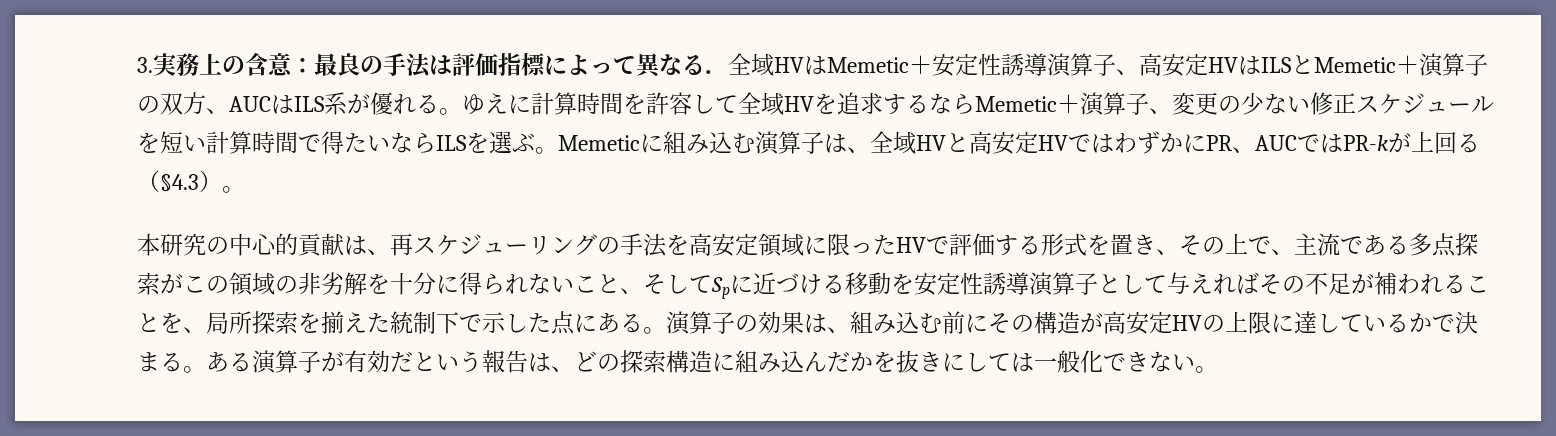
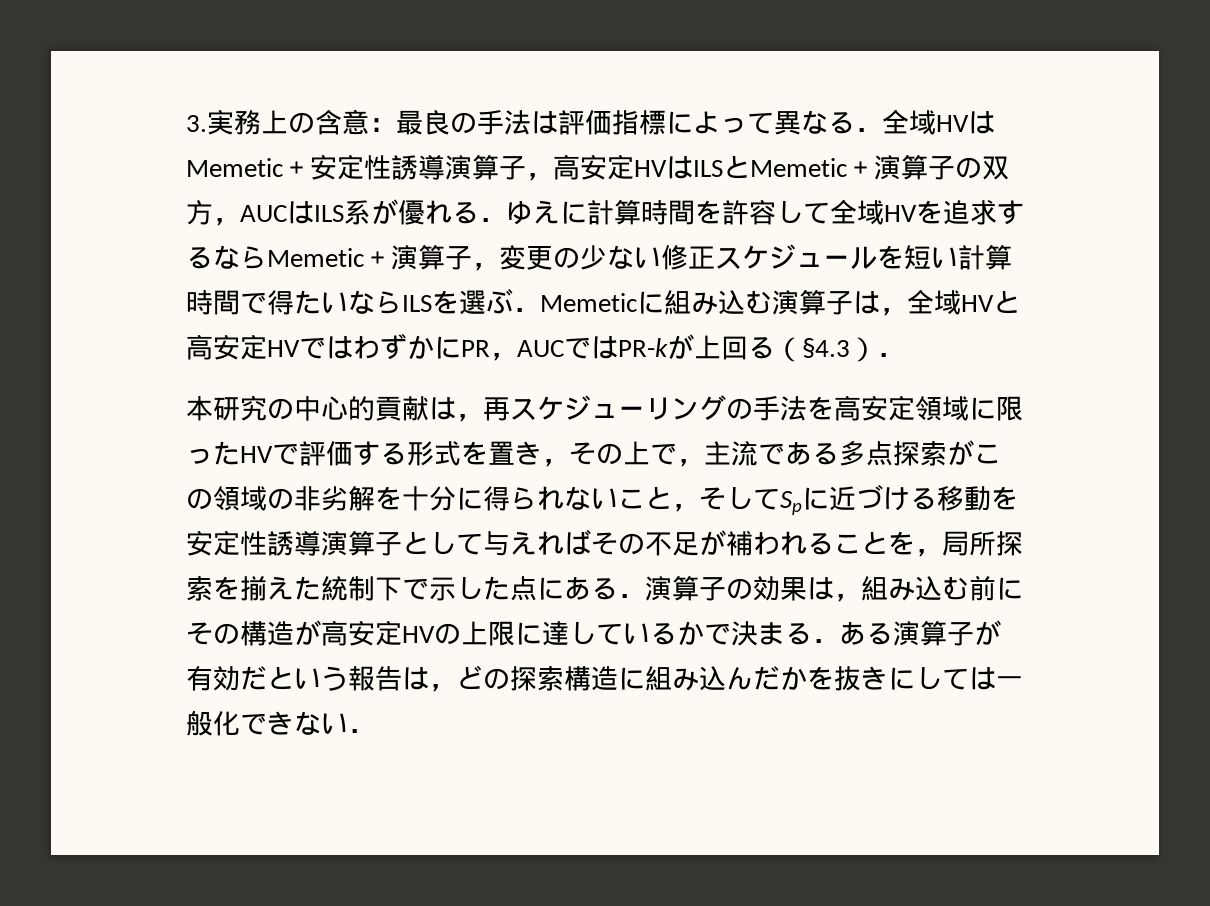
- 最良の手法は評価指標によって異なる．全域HVはMemetic＋安定性誘導演算子、高安定HVはILSとMemetic＋演算子の双方、AUCはILS系が優れる。ゆえに計算時間を許容して全域HVを追求するならMemetic＋演算子、変更の少ない修正スケジュールを短い計算時間で得たいならILSを選ぶ。Memeticに組み込む演算子は、全域HVと高安定HVではわずかにPR、AUCではPR-kが上回る（§4.3）。
+ 最良の手法は評価指標によって異なる．全域HVはMemetic＋安定性誘導演算子，高安定HVはILSとMemetic＋演算子の双方，AUCはILS系が優れる．ゆえに計算時間を許容して全域HVを追求するならMemetic＋演算子，変更の少ない修正スケジュールを短い計算時間で得たいならILSを選ぶ．Memeticに組み込む演算子は，全域HVと高安定HVではわずかにPR，AUCではPR-kが上回る（§4.3）．
- 本研究の中心的貢献は、再スケジューリングの手法を高安定領域に限ったHVで評価する形式を置き、その上で、主流である多点探索がこの領域の非劣解を十分に得られないこと、そしてSpに近づける移動を安定性誘導演算子として与えればその不足が補われることを、局所探索を揃えた統制下で示した点にある。演算子の効果は、組み込む前にその構造が高安定HVの上限に達しているかで決まる。ある演算子が有効だという報告は、どの探索構造に組み込んだかを抜きにしては一般化できない。
+ 本研究の中心的貢献は，再スケジューリングの手法を高安定領域に限ったHVで評価する形式を置き，その上で，主流である多点探索がこの領域の非劣解を十分に得られないこと，そしてSpに近づける移動を安定性誘導演算子として与えればその不足が補われることを，局所探索を揃えた統制下で示した点にある．演算子の効果は，組み込む前にその構造が高安定HVの上限に達しているかで決まる．ある演算子が有効だという報告は，どの探索構造に組み込んだかを抜きにしては一般化できない．

